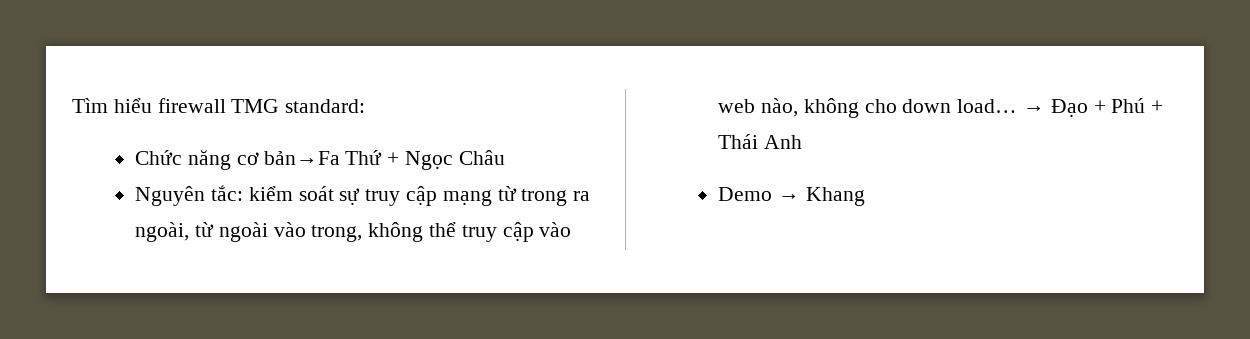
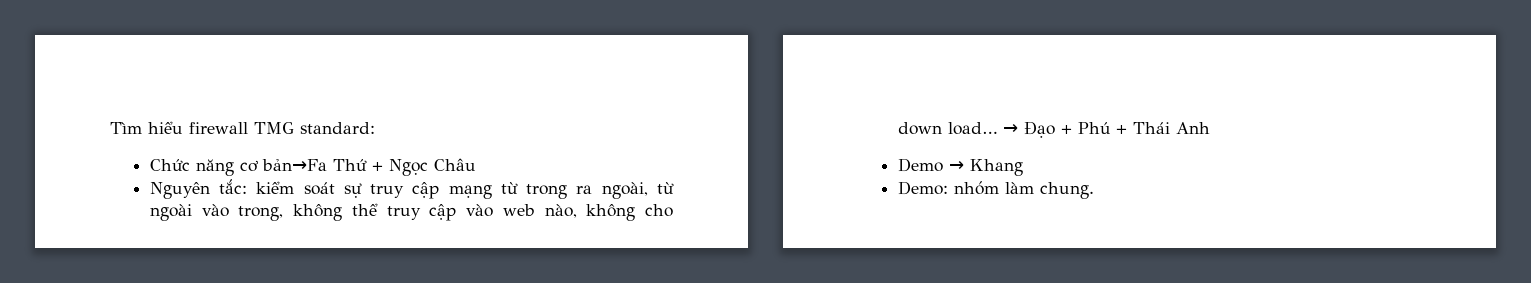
+ Demo: nhóm làm chung.

